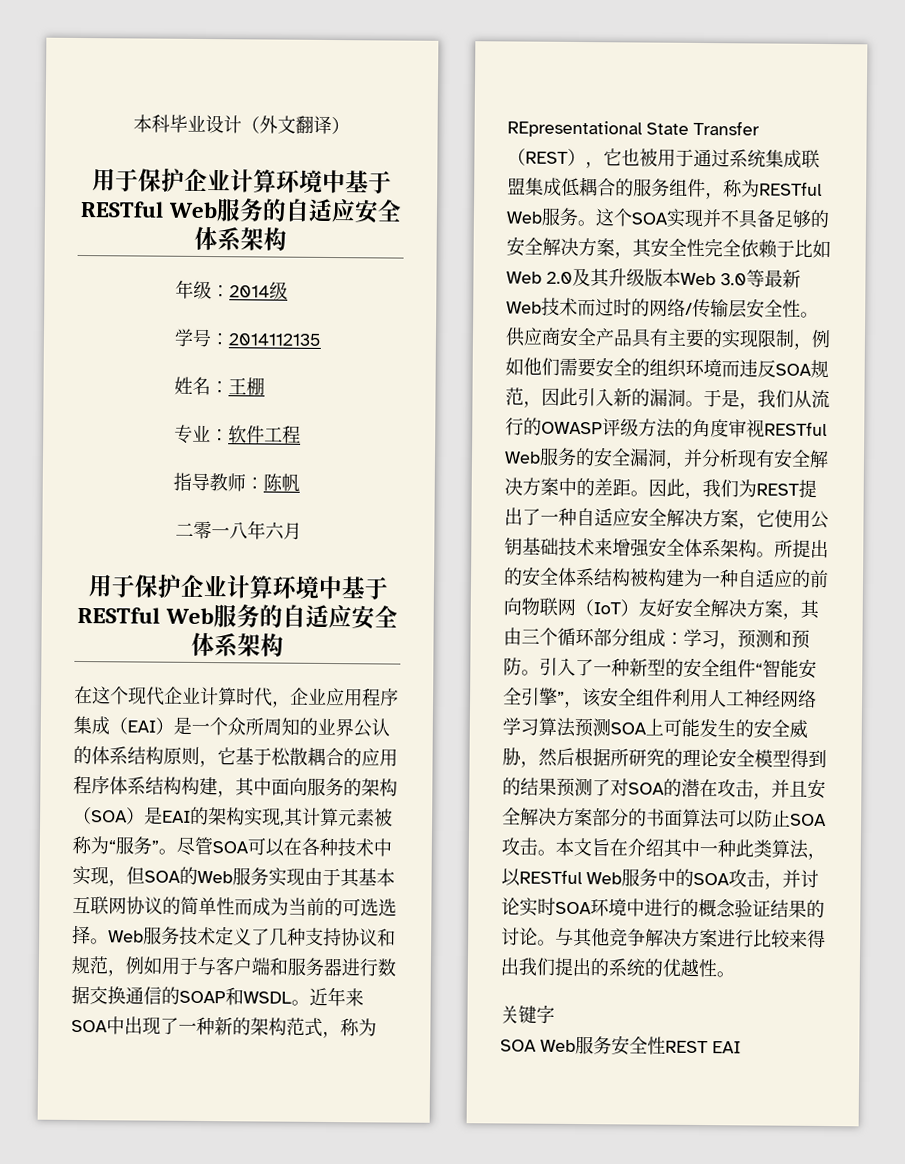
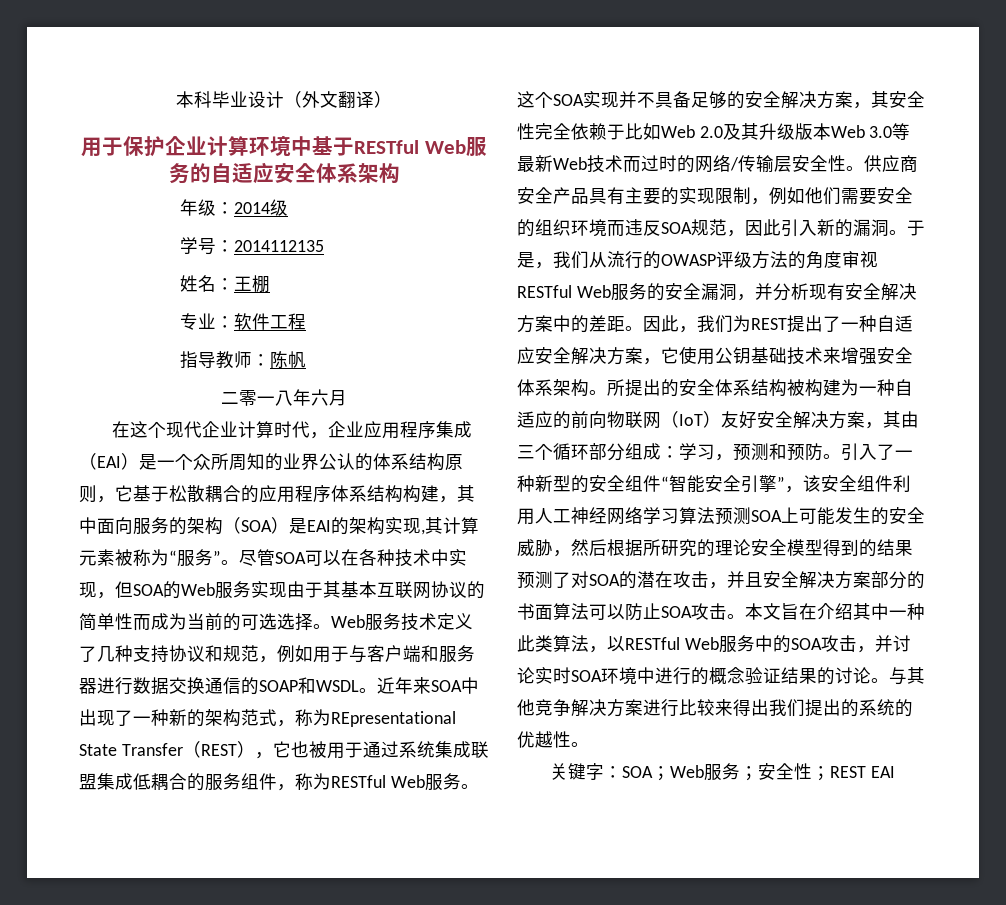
  二零一八年六月
- 用于保护企业计算环境中基于RESTful Web服务的自适应安全体系架构
- 关键字
- SOA Web服务安全性REST EAI
+ 关键字：SOA；Web服务；安全性；REST EAI

